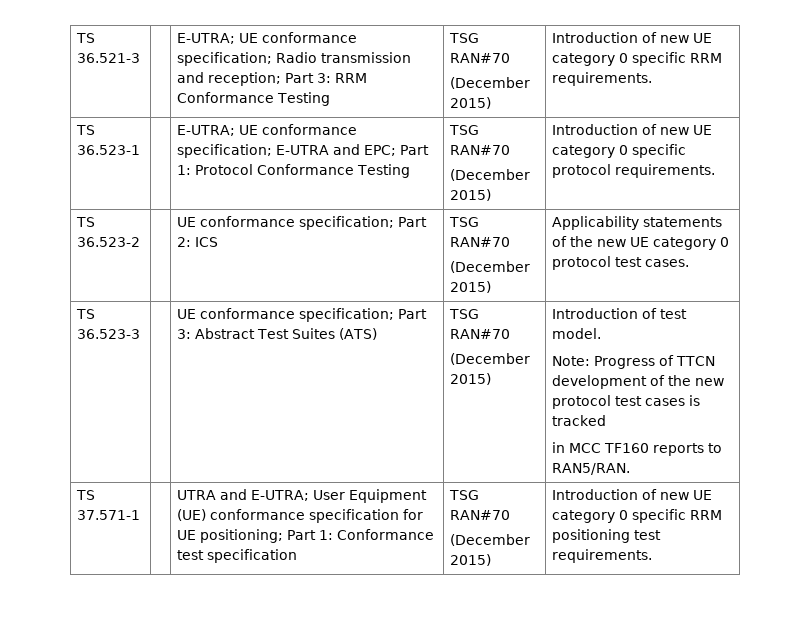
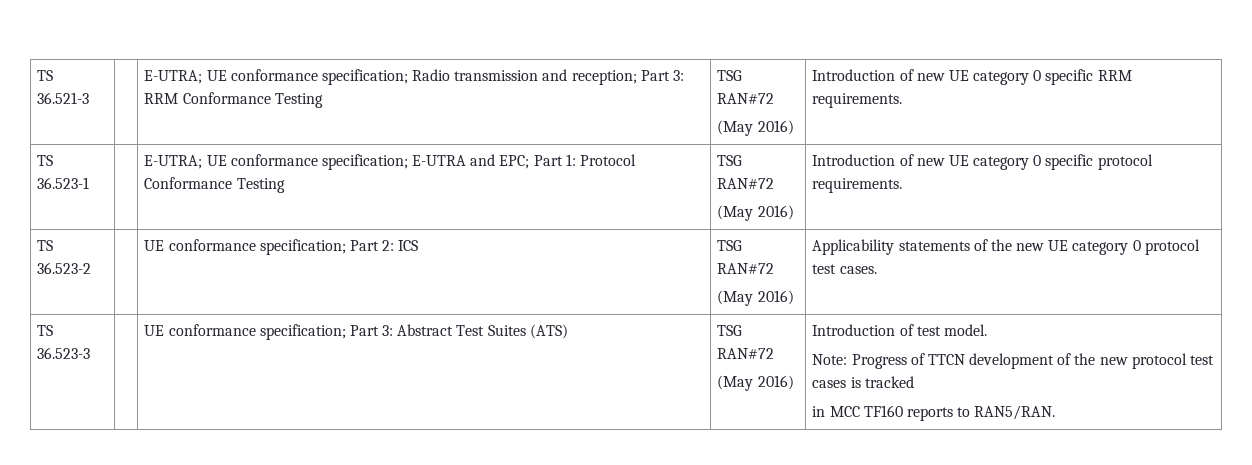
- TS 36.521-3 | | E-UTRA; UE conformance specification; Radio transmission and reception; Part 3: RRM Conformance Testing | TSG RAN#70
- (December 2015) | Introduction of new UE category 0 specific RRM requirements.
+ TS 36.521-3 | | E-UTRA; UE conformance specification; Radio transmission and reception; Part 3: RRM Conformance Testing | TSG RAN#72
+ (May 2016) | Introduction of new UE category 0 specific RRM requirements.
- TS 36.523-1 | | E-UTRA; UE conformance specification; E-UTRA and EPC; Part 1: Protocol Conformance Testing | TSG RAN#70
- (December 2015) | Introduction of new UE category 0 specific protocol requirements.
+ TS 36.523-1 | | E-UTRA; UE conformance specification; E-UTRA and EPC; Part 1: Protocol Conformance Testing | TSG RAN#72
+ (May 2016) | Introduction of new UE category 0 specific protocol requirements.
- TS 36.523-2 | | UE conformance specification; Part 2: ICS | TSG RAN#70
- (December 2015) | Applicability statements of the new UE category 0 protocol test cases.
+ TS 36.523-2 | | UE conformance specification; Part 2: ICS | TSG RAN#72
+ (May 2016) | Applicability statements of the new UE category 0 protocol test cases.
- TS 36.523-3 | | UE conformance specification; Part 3: Abstract Test Suites (ATS) | TSG RAN#70
- (December 2015) | Introduction of test model.
+ TS 36.523-3 | | UE conformance specification; Part 3: Abstract Test Suites (ATS) | TSG RAN#72
+ (May 2016) | Introduction of test model.
- TS 37.571-1 | | UTRA and E-UTRA; User Equipment (UE) conformance specification for UE positioning; Part 1: Conformance test specification | TSG RAN#70
- (December 2015) | Introduction of new UE category 0 specific RRM positioning test requirements.

